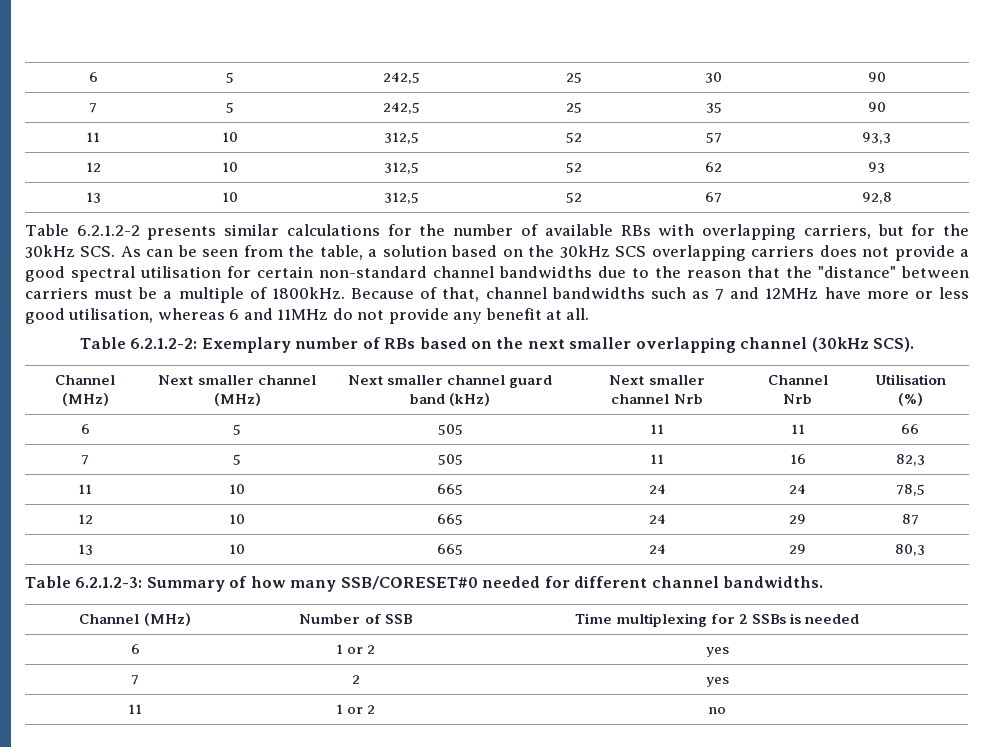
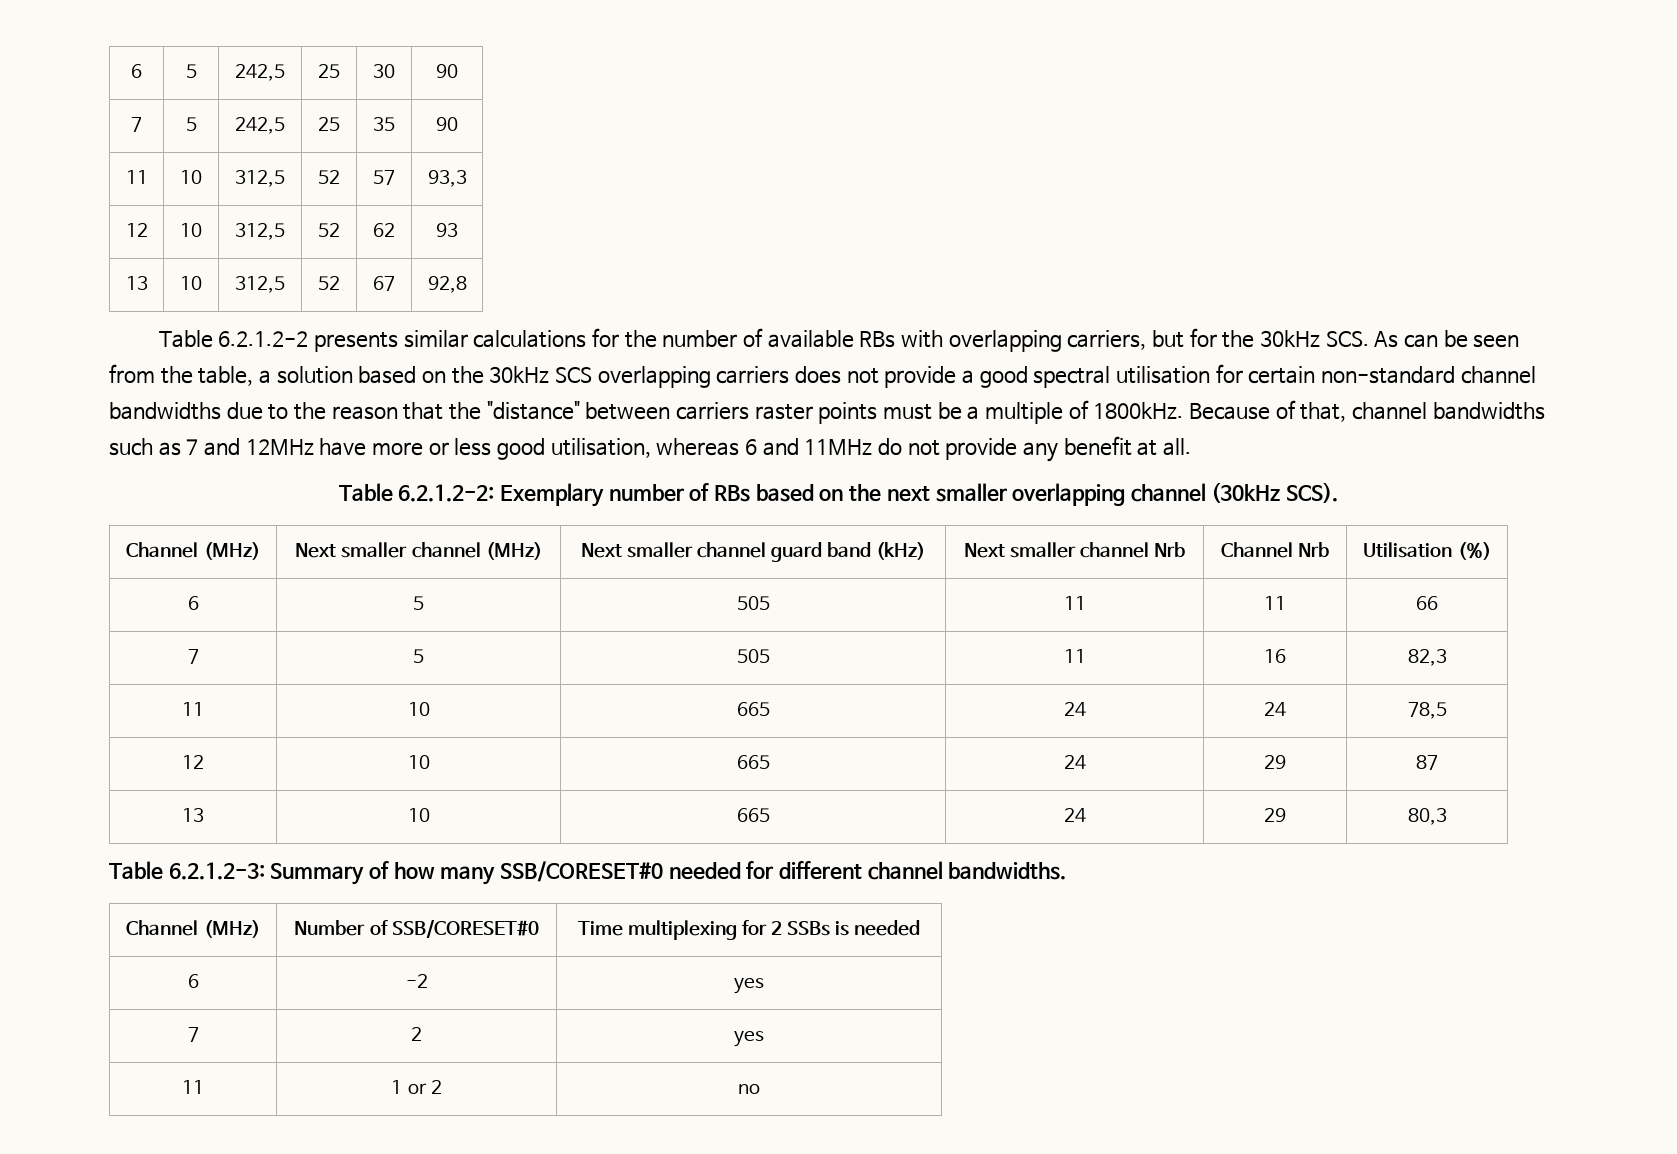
- Table 6.2.1.2-2 presents similar calculations for the number of available RBs with overlapping carriers, but for the 30kHz SCS. As can be seen from the table, a solution based on the 30kHz SCS overlapping carriers does not provide a good spectral utilisation for certain non-standard channel bandwidths due to the reason that the "distance" between carriers must be a multiple of 1800kHz.
+ Table 6.2.1.2-2 presents similar calculations for the number of available RBs with overlapping carriers, but for the 30kHz SCS. As can be seen from the table, a solution based on the 30kHz SCS overlapping carriers does not provide a good spectral utilisation for certain non-standard channel bandwidths due to the reason that the "distance" between carriers raster points must be a multiple of 1800kHz.
- Channel (MHz) | Number of SSB | Time multiplexing for 2 SSBs is needed
+ Channel (MHz) | Number of SSB/CORESET#0 | Time multiplexing for 2 SSBs is needed
- 6 | 1 or 2 | yes
+ 6 | -2 | yes

